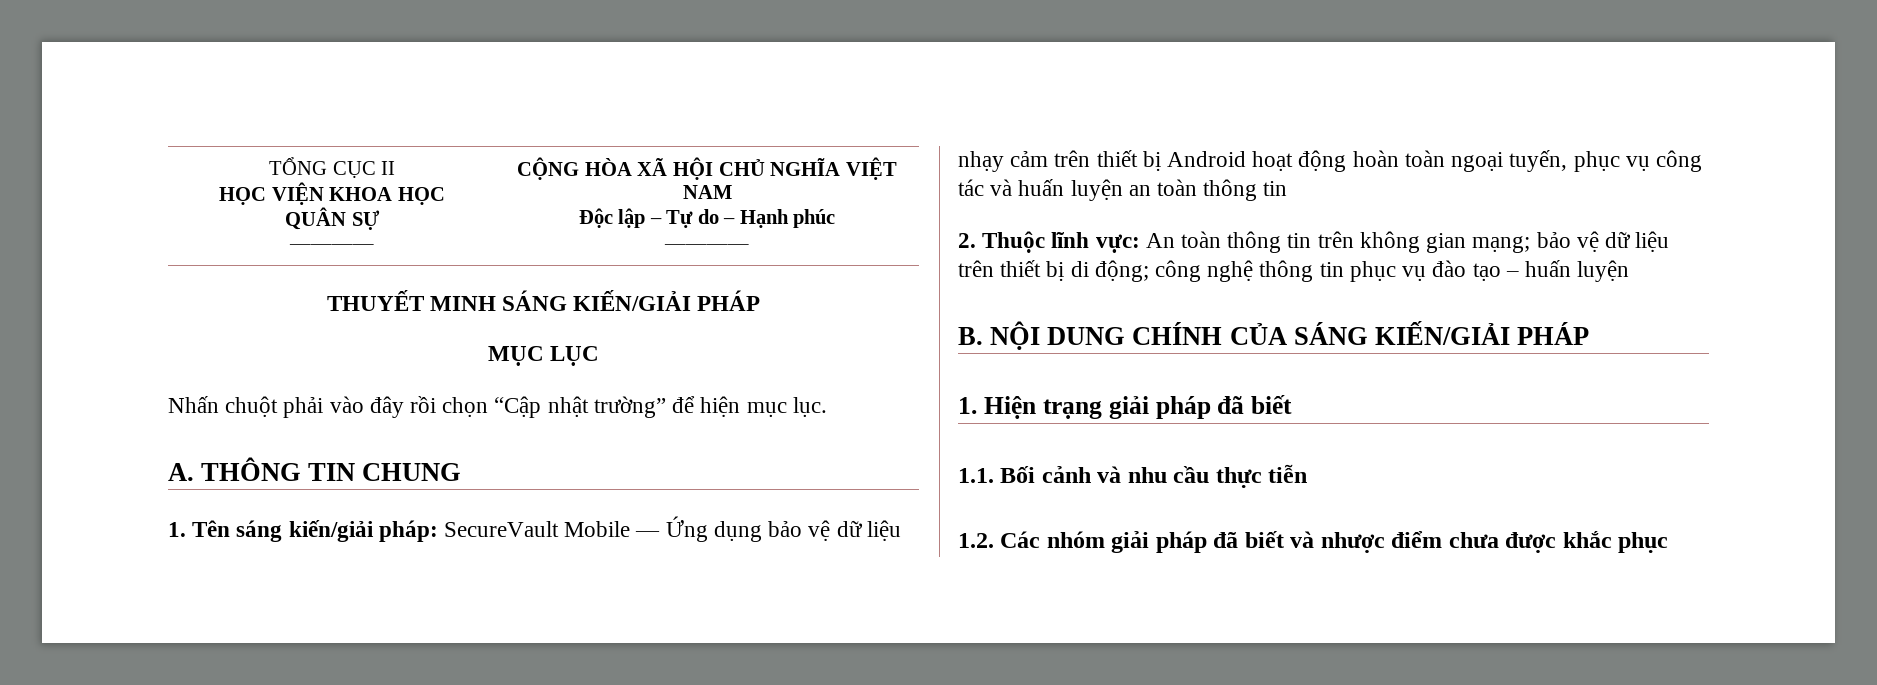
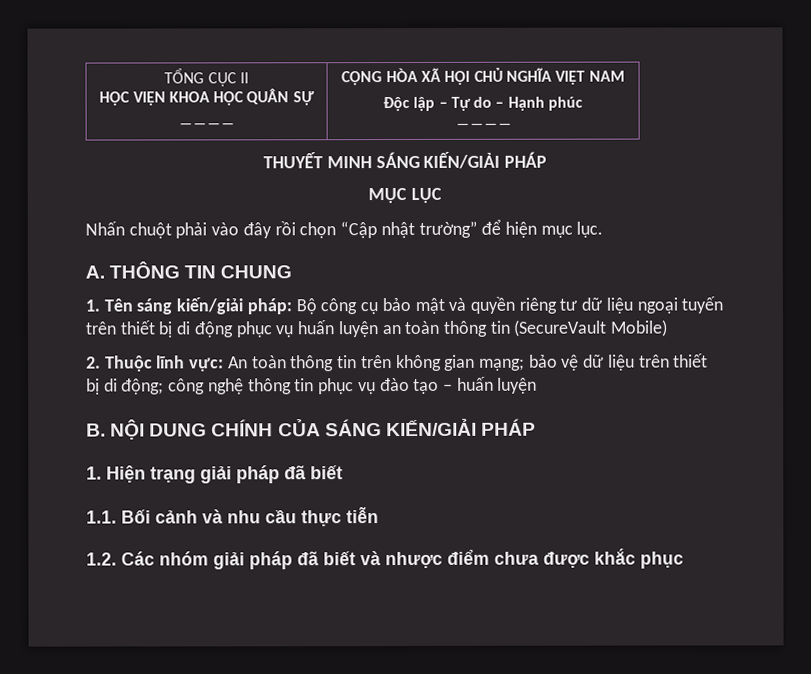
- 1. Tên sáng kiến/giải pháp: SecureVault Mobile — Ứng dụng bảo vệ dữ liệu nhạy cảm trên thiết bị Android hoạt động hoàn toàn ngoại tuyến, phục vụ công tác và huấn luyện an toàn thông tin
+ 1. Tên sáng kiến/giải pháp: Bộ công cụ bảo mật và quyền riêng tư dữ liệu ngoại tuyến trên thiết bị di động phục vụ huấn luyện an toàn thông tin (SecureVault Mobile)

